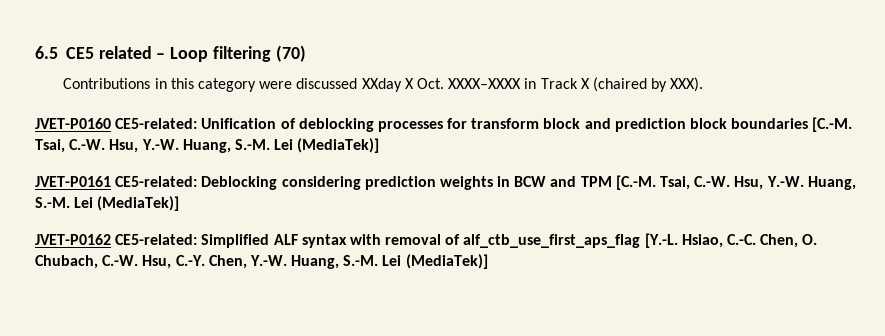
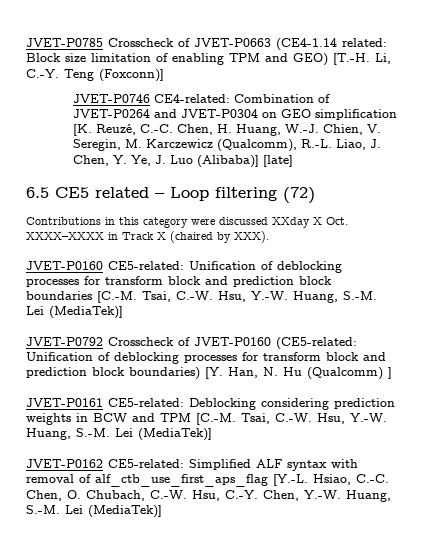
+ JVET-P0785 Crosscheck of JVET-P0663 (CE4-1.14 related: Block size limitation of enabling TPM and GEO) [T.-H. Li, C.-Y. Teng (Foxconn)]
+ JVET-P0746 CE4-related: Combination of JVET-P0264 and JVET-P0304 on GEO simplification [K. Reuzé, C.-C. Chen, H. Huang, W.-J. Chien, V. Seregin, M. Karczewicz (Qualcomm), R.-L. Liao, J. Chen, Y. Ye, J. Luo (Alibaba)] [late]
- 6.5 CE5 related – Loop filtering (70)
+ 6.5 CE5 related – Loop filtering (72)
+ JVET-P0792 Crosscheck of JVET-P0160 (CE5-related: Unification of deblocking processes for transform block and prediction block boundaries) [Y. Han, N. Hu (Qualcomm) ]

